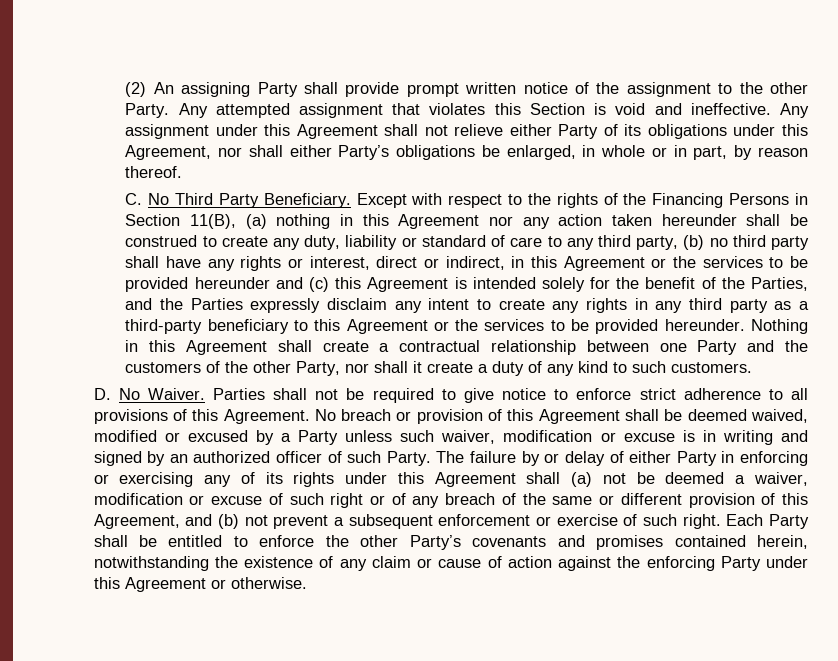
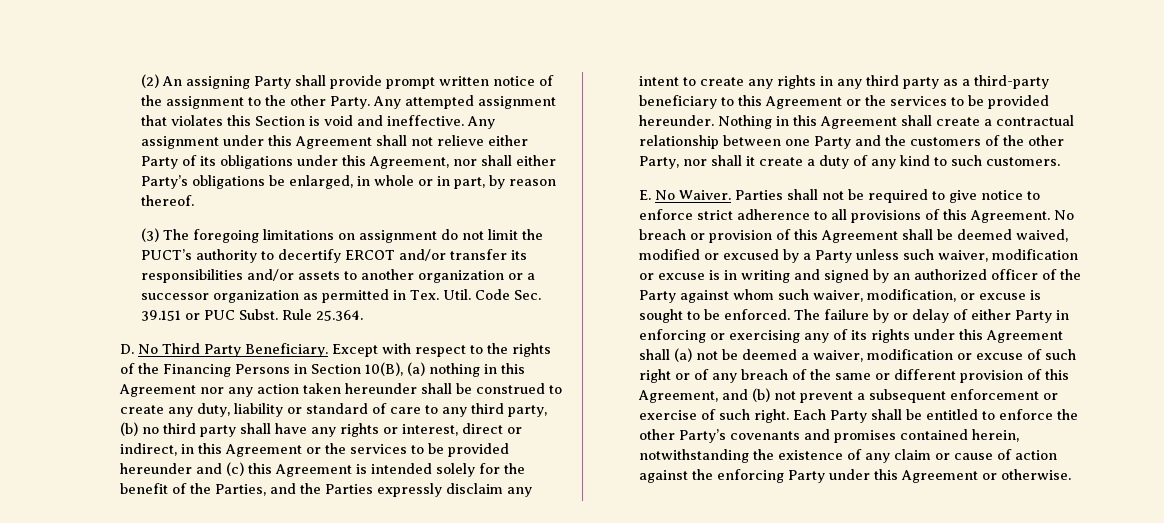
- C. No Third Party Beneficiary.
+ (3) The foregoing limitations on assignment do not limit the PUCT’s authority to decertify ERCOT and/or transfer its responsibilities and/or assets to another organization or a successor organization as permitted in Tex. Util. Code Sec. 39.151 or PUC Subst. Rule 25.364.
+ D. No Third Party Beneficiary.
- Except with respect to the rights of the Financing Persons in Section 11(B), (a) nothing in this Agreement nor any action taken hereunder shall be construed to create any duty, liability or standard of care to any third party, (b) no third party shall have any rights or interest, direct or indirect, in this Agreement or the services to be provided hereunder and (c) this Agreement is intended solely for the benefit of the Parties, and the Parties expressly disclaim any intent to create any rights in any third party as a third-party beneficiary to this Agreement or the services to be provided hereunder.
+ Except with respect to the rights of the Financing Persons in Section 10(B), (a) nothing in this Agreement nor any action taken hereunder shall be construed to create any duty, liability or standard of care to any third party, (b) no third party shall have any rights or interest, direct or indirect, in this Agreement or the services to be provided hereunder and (c) this Agreement is intended solely for the benefit of the Parties, and the Parties expressly disclaim any intent to create any rights in any third party as a third-party beneficiary to this Agreement or the services to be provided hereunder.
- D. No Waiver.
+ E. No Waiver.
- No breach or provision of this Agreement shall be deemed waived, modified or excused by a Party unless such waiver, modification or excuse is in writing and signed by an authorized officer of such Party.
+ No breach or provision of this Agreement shall be deemed waived, modified or excused by a Party unless such waiver, modification or excuse is in writing and signed by an authorized officer of the Party against whom such waiver, modification, or excuse is sought to be enforced.

